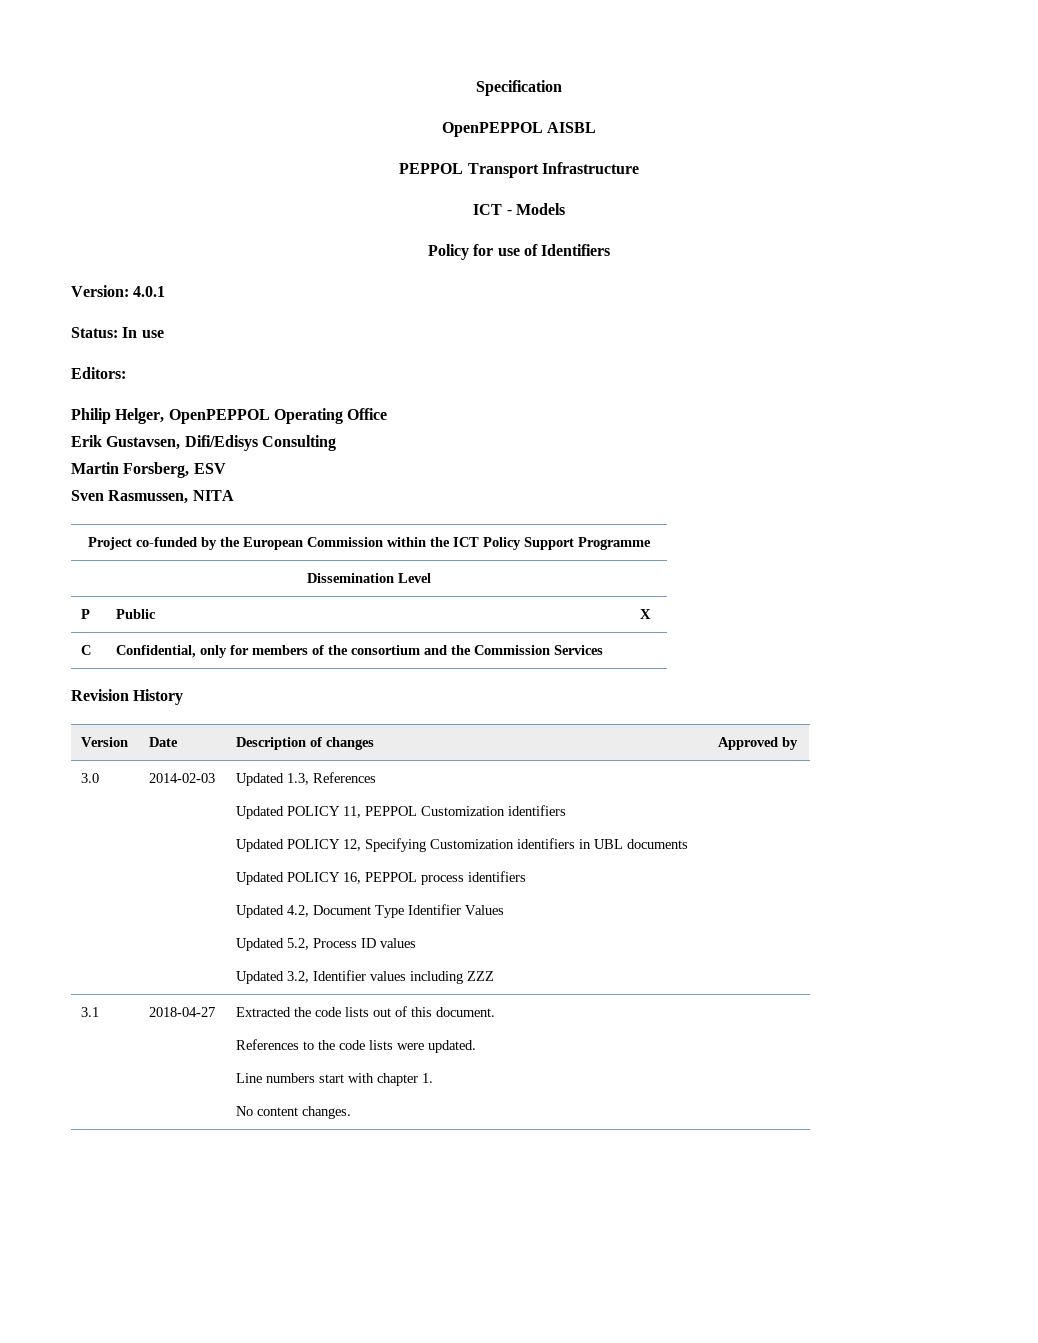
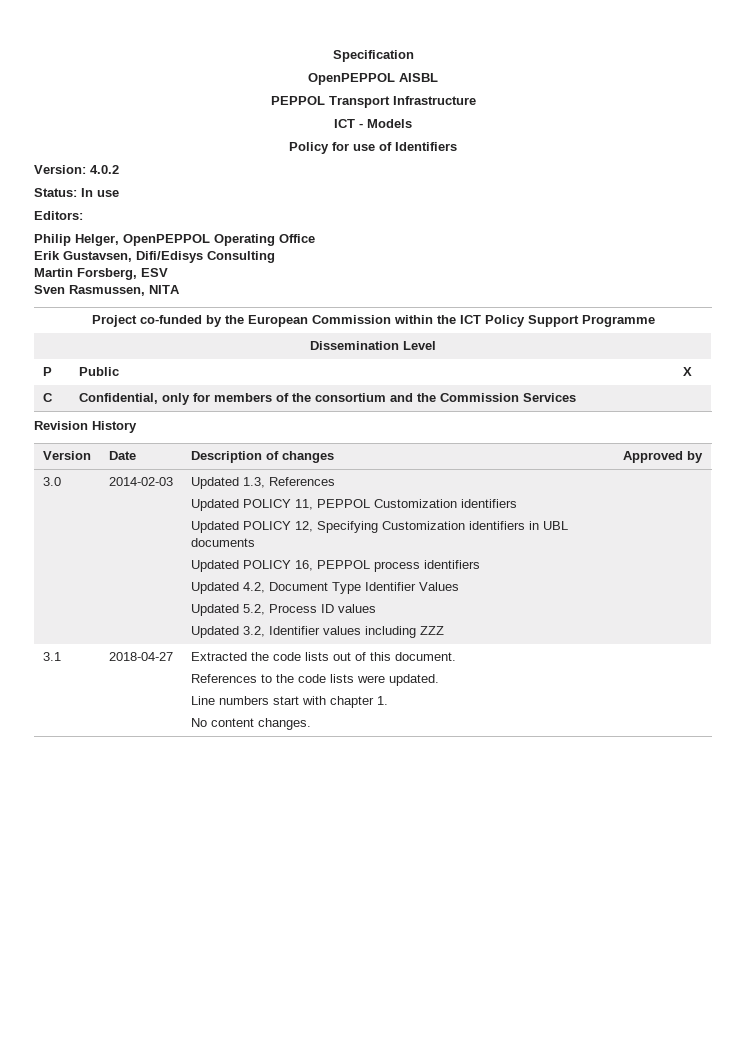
- Version: 4.0.1
+ Version: 4.0.2

